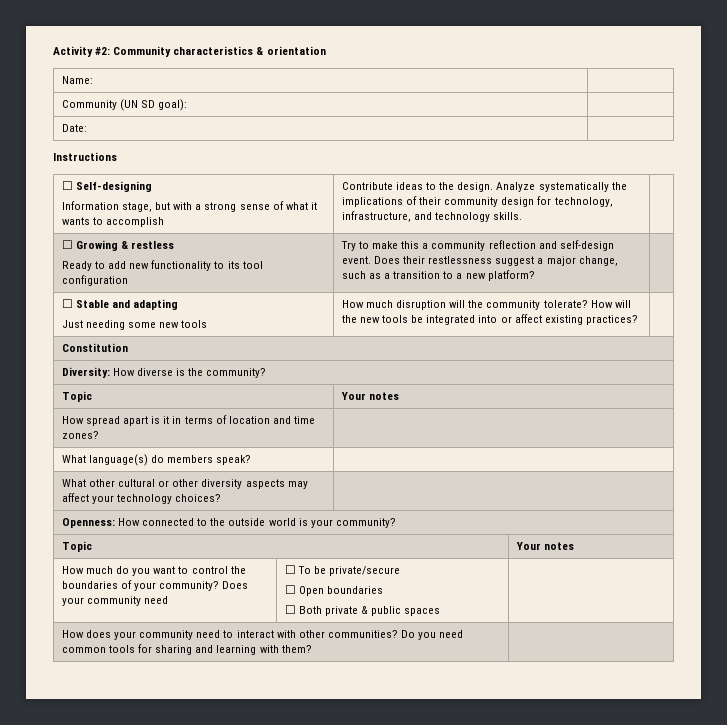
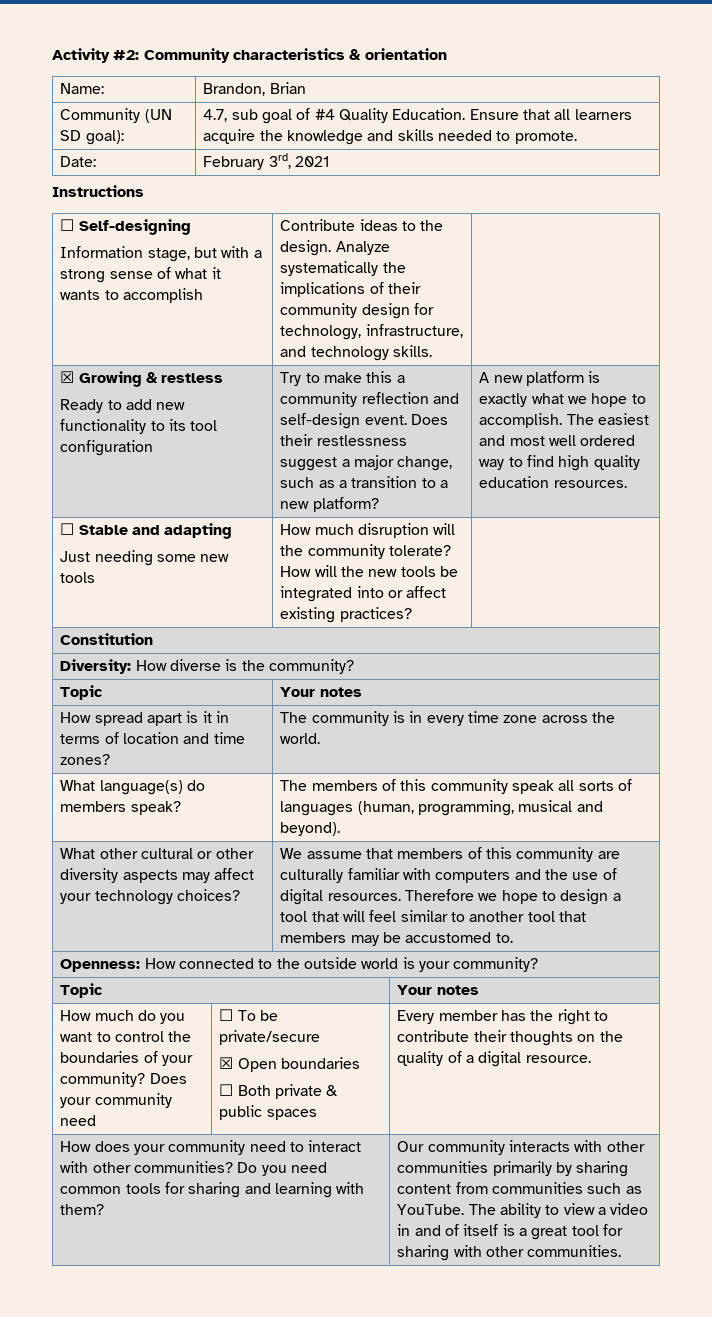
- Name: |
+ Name: | Brandon, Brian
- Community (UN SD goal): |
- Date: |
+ Community (UN SD goal): | 4.7, sub goal of #4 Quality Education. Ensure that all learners acquire the knowledge and skills needed to promote.
+ Date: | February 3rd, 2021
- ☐ Growing & restless
+ ☒ Growing & restless
+ A new platform is exactly what we hope to accomplish. The easiest and most well ordered way to find high quality education resources.
- How spread apart is it in terms of location and time zones? |
+ How spread apart is it in terms of location and time zones? | The community is in every time zone across the world.
- What language(s) do members speak? |
+ What language(s) do members speak? | The members of this community speak all sorts of languages (human, programming, musical and beyond).
+ We assume that members of this community are culturally familiar with computers and the use of digital resources. Therefore we hope to design a tool that will feel similar to another tool that members may be accustomed to.
- ☐ Open boundaries
+ ☒ Open boundaries
+ Every member has the right to contribute their thoughts on the quality of a digital resource.
+ Our community interacts with other communities primarily by sharing content from communities such as YouTube. The ability to view a video in and of itself is a great tool for sharing with other communities.

